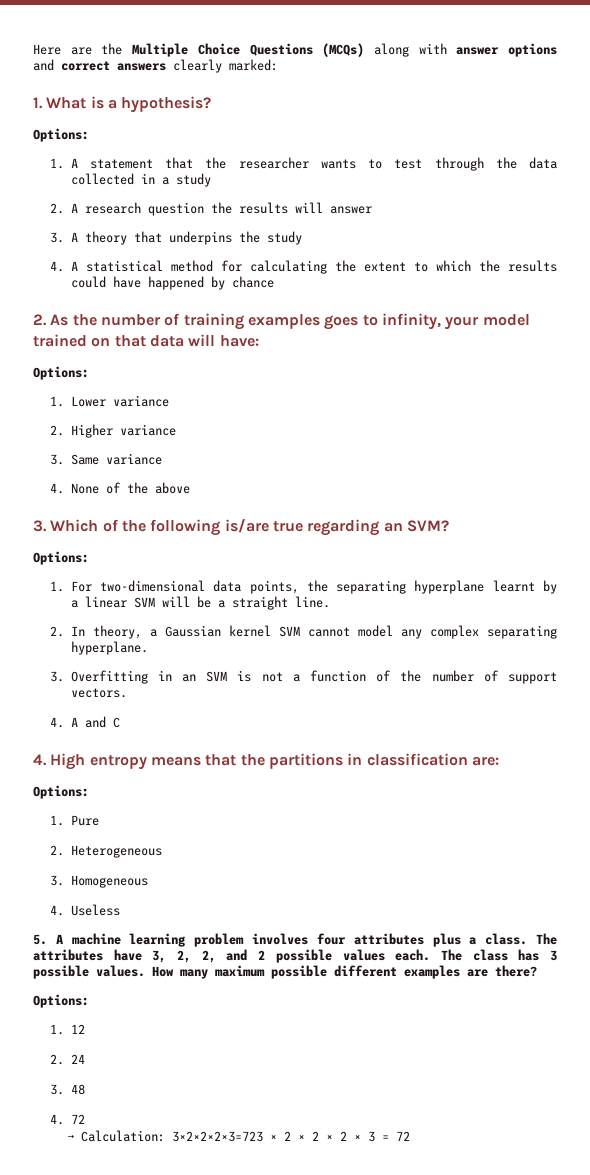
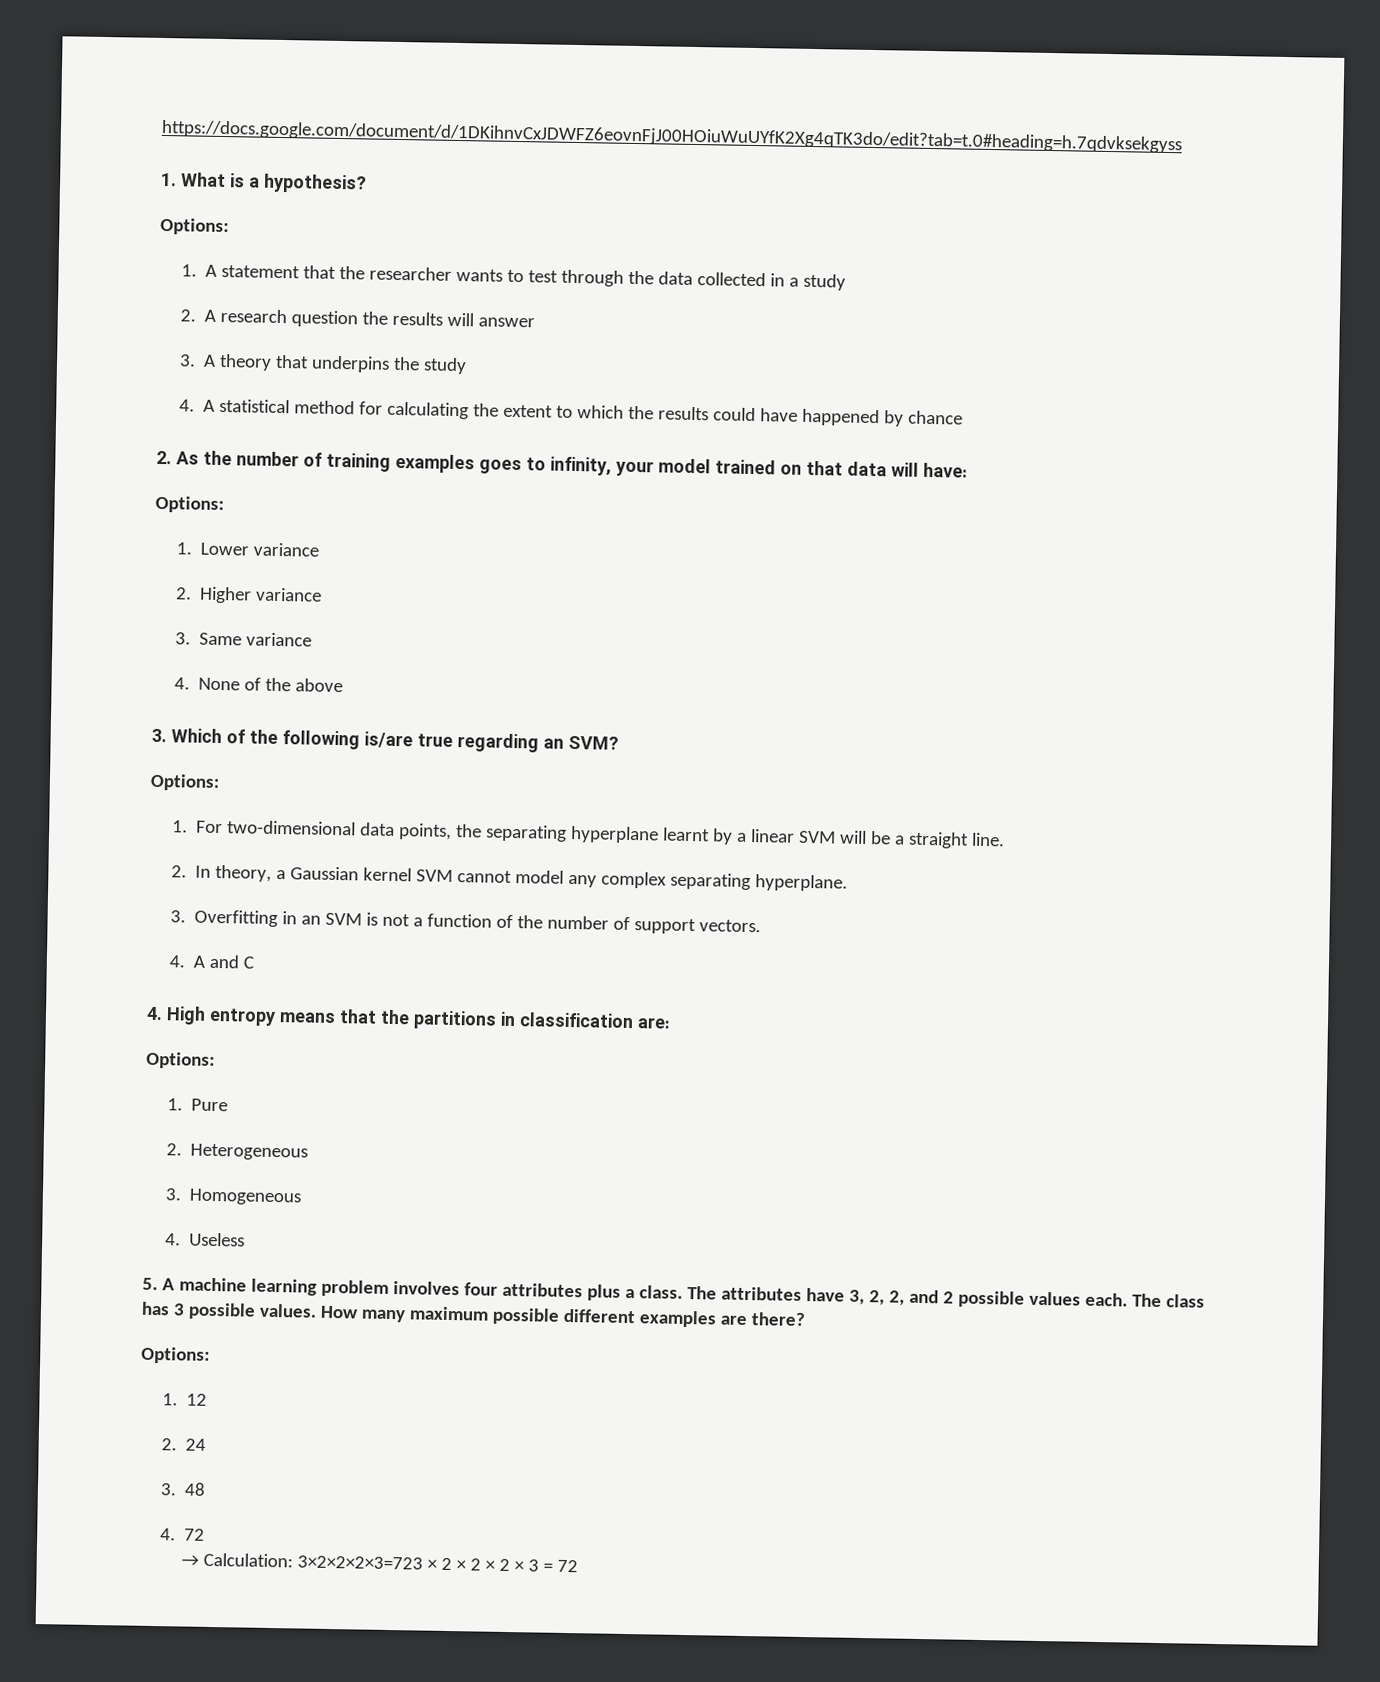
- Here are the Multiple Choice Questions (MCQs) along with answer options and correct answers clearly marked:
+ https://docs.google.com/document/d/1DKihnvCxJDWFZ6eovnFjJ00HOiuWuUYfK2Xg4qTK3do/edit?tab=t.0#heading=h.7qdvksekgyss

